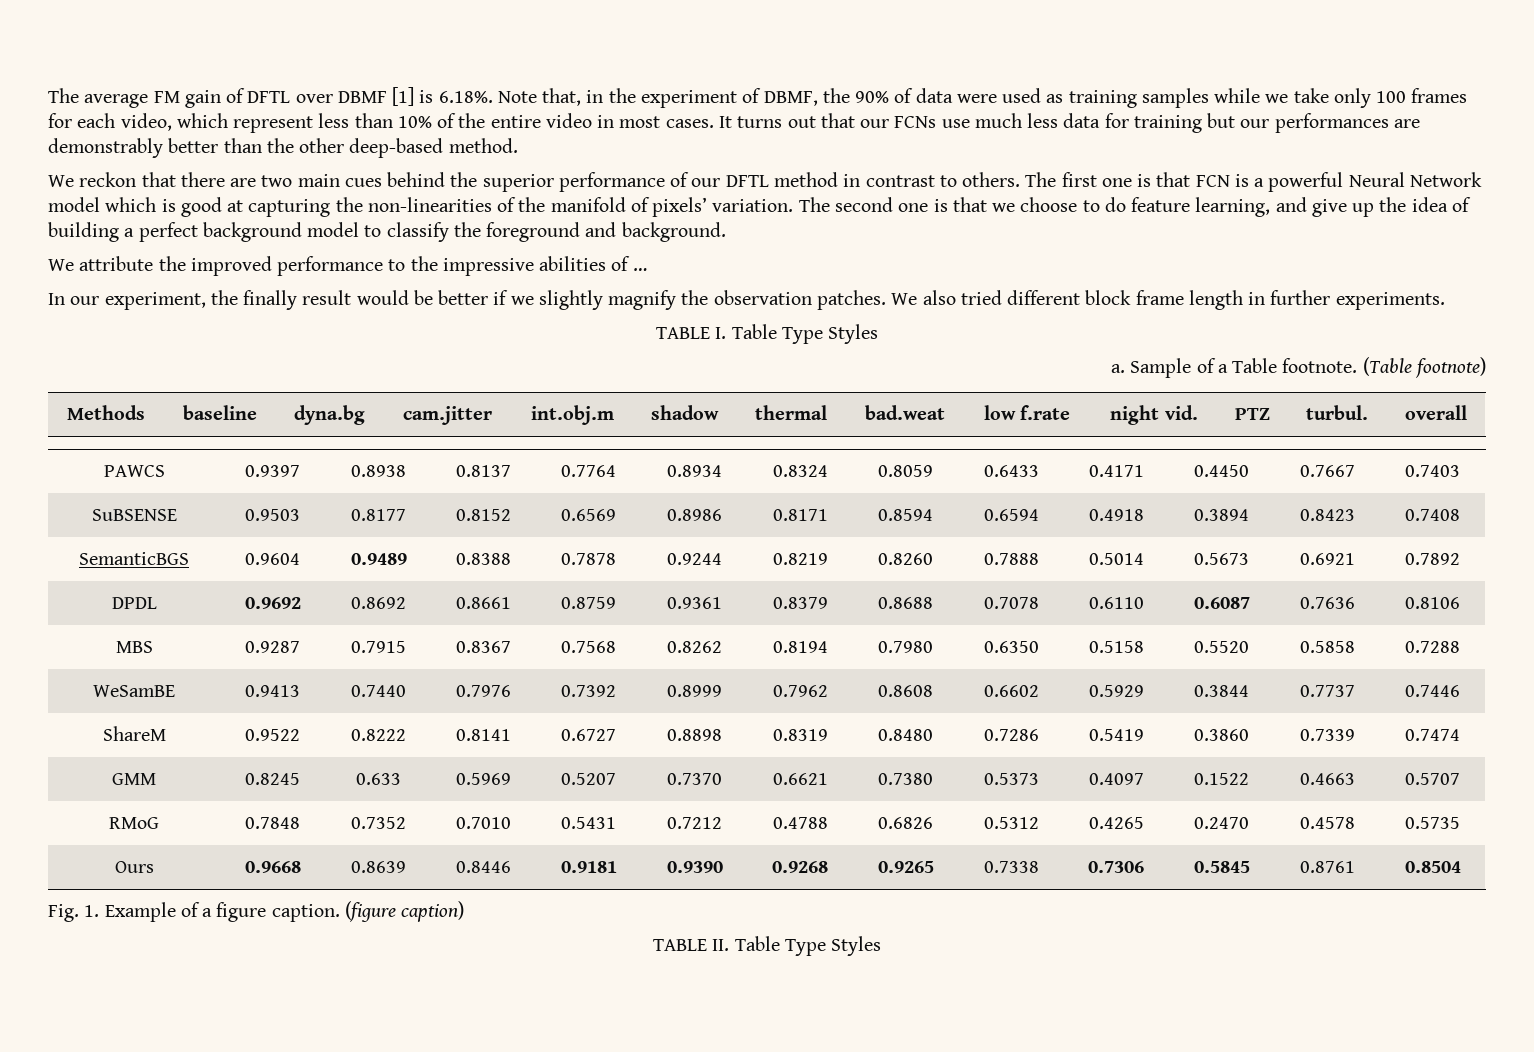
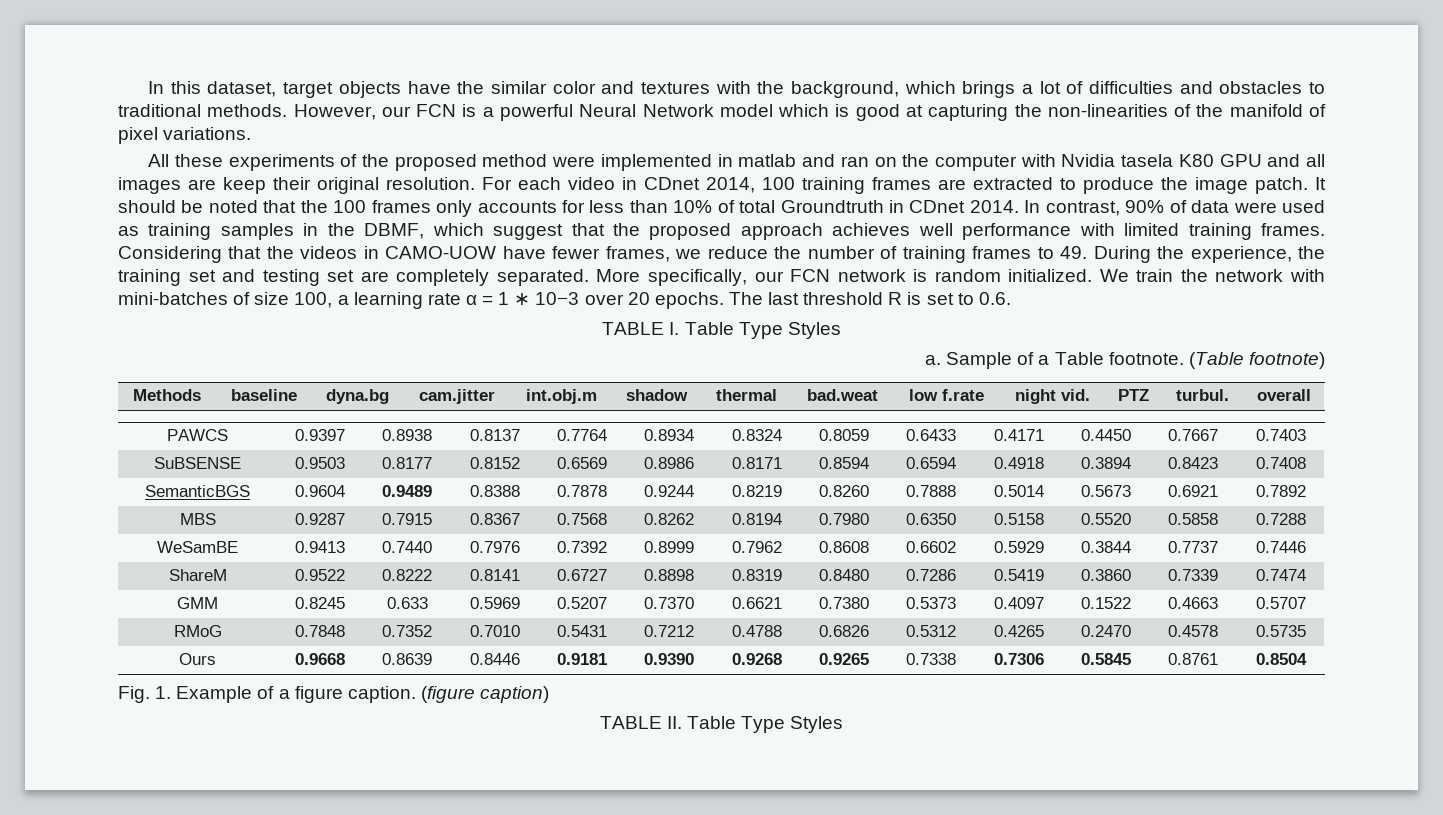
- The average FM gain of DFTL over DBMF [1] is 6.18%. Note that, in the experiment of DBMF, the 90% of data were used as training samples while we take only 100 frames for each video, which represent less than 10% of the entire video in most cases. It turns out that our FCNs use much less data for training but our performances are demonstrably better than the other deep-based method.
- We reckon that there are two main cues behind the superior performance of our DFTL method in contrast to others. The first one is that FCN is a powerful Neural Network model which is good at capturing the non-linearities of the manifold of pixels’ variation. The second one is that we choose to do feature learning, and give up the idea of building a perfect background model to classify the foreground and background.
- We attribute the improved performance to the impressive abilities of …
- In our experiment, the finally result would be better if we slightly magnify the observation patches. We also tried different block frame length in further experiments.
+ In this dataset, target objects have the similar color and textures with the background, which brings a lot of difficulties and obstacles to traditional methods. However, our FCN is a powerful Neural Network model which is good at capturing the non-linearities of the manifold of pixel variations.
+ All these experiments of the proposed method were implemented in matlab and ran on the computer with Nvidia tasela K80 GPU and all images are keep their original resolution. For each video in CDnet 2014, 100 training frames are extracted to produce the image patch. It should be noted that the 100 frames only accounts for less than 10% of total Groundtruth in CDnet 2014. In contrast, 90% of data were used as training samples in the DBMF, which suggest that the proposed approach achieves well performance with limited training frames. Considering that the videos in CAMO-UOW have fewer frames, we reduce the number of training frames to 49. During the experience, the training set and testing set are completely separated. More specifically, our FCN network is random initialized. We train the network with mini-batches of size 100, a learning rate α = 1 ∗ 10−3 over 20 epochs. The last threshold R is set to 0.6.
- DPDL | 0.9692 | 0.8692 | 0.8661 | 0.8759 | 0.9361 | 0.8379 | 0.8688 | 0.7078 | 0.6110 | 0.6087 | 0.7636 | 0.8106

